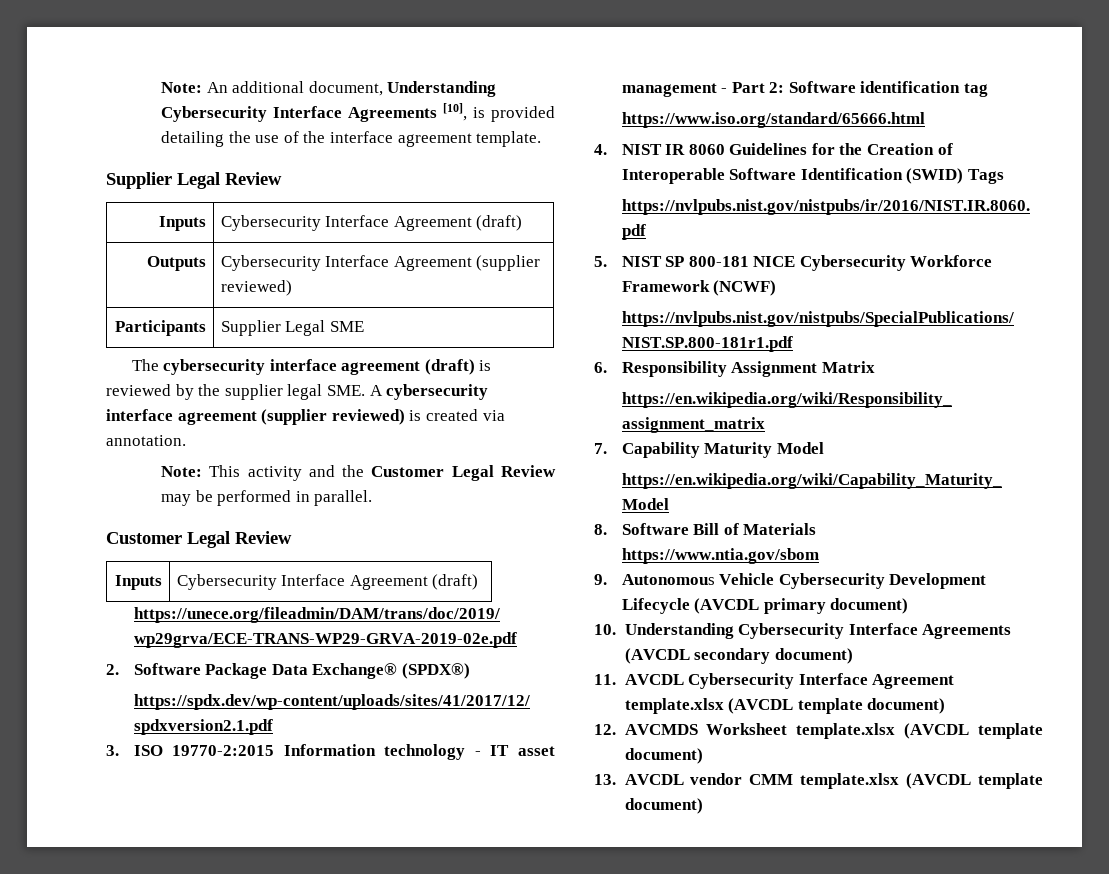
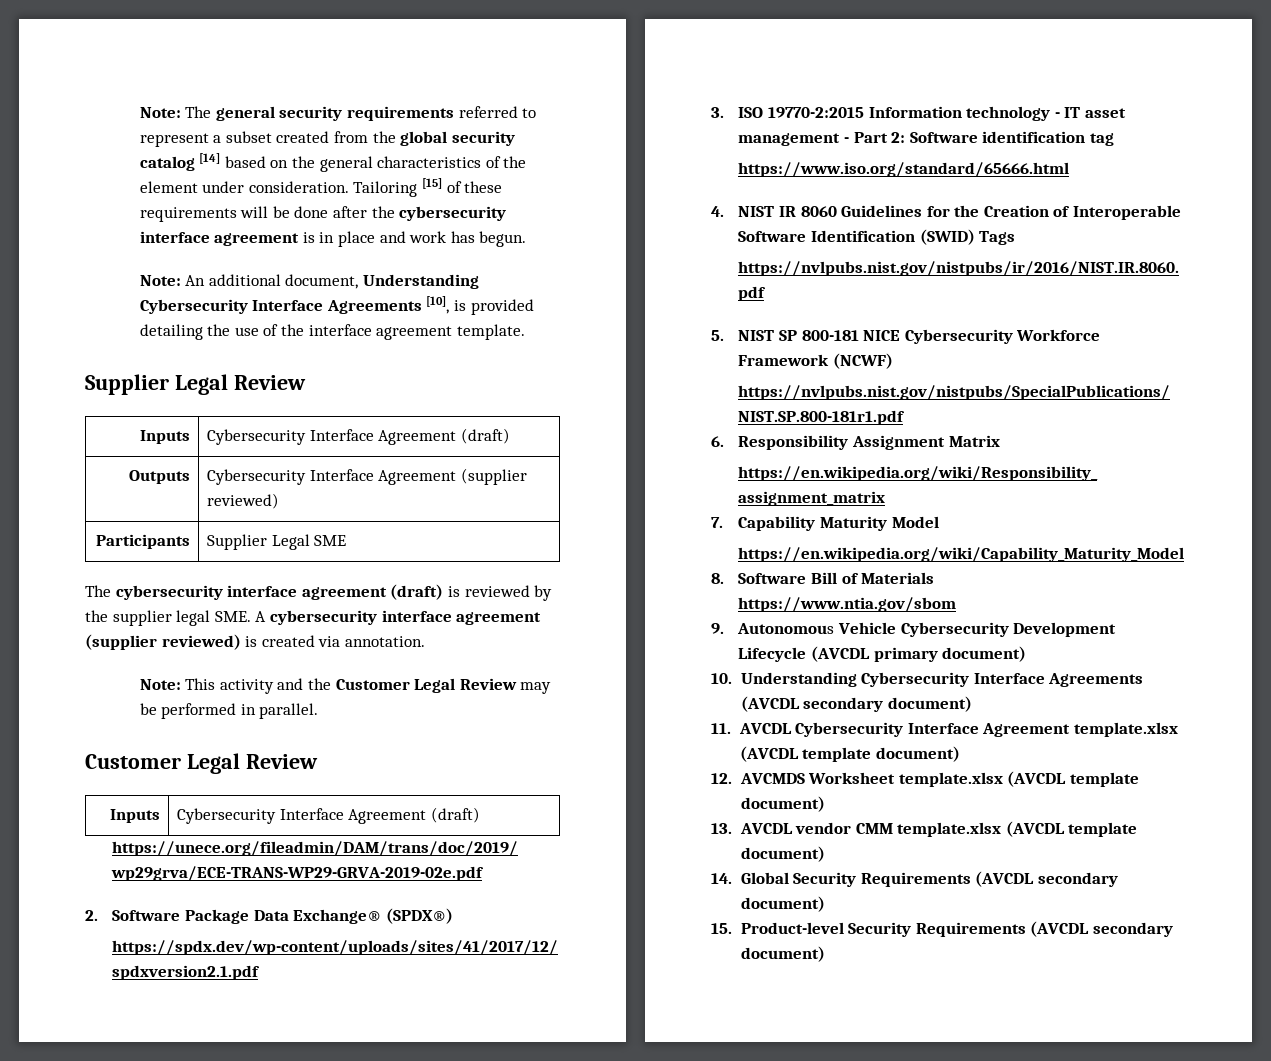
+ Note: The general security requirements referred to represent a subset created from the global security catalog [14] based on the general characteristics of the element under consideration. Tailoring [15] of these requirements will be done after the cybersecurity interface agreement is in place and work has begun.
+ 14. Global Security Requirements (AVCDL secondary document)
+ 15. Product-level Security Requirements (AVCDL secondary document)

